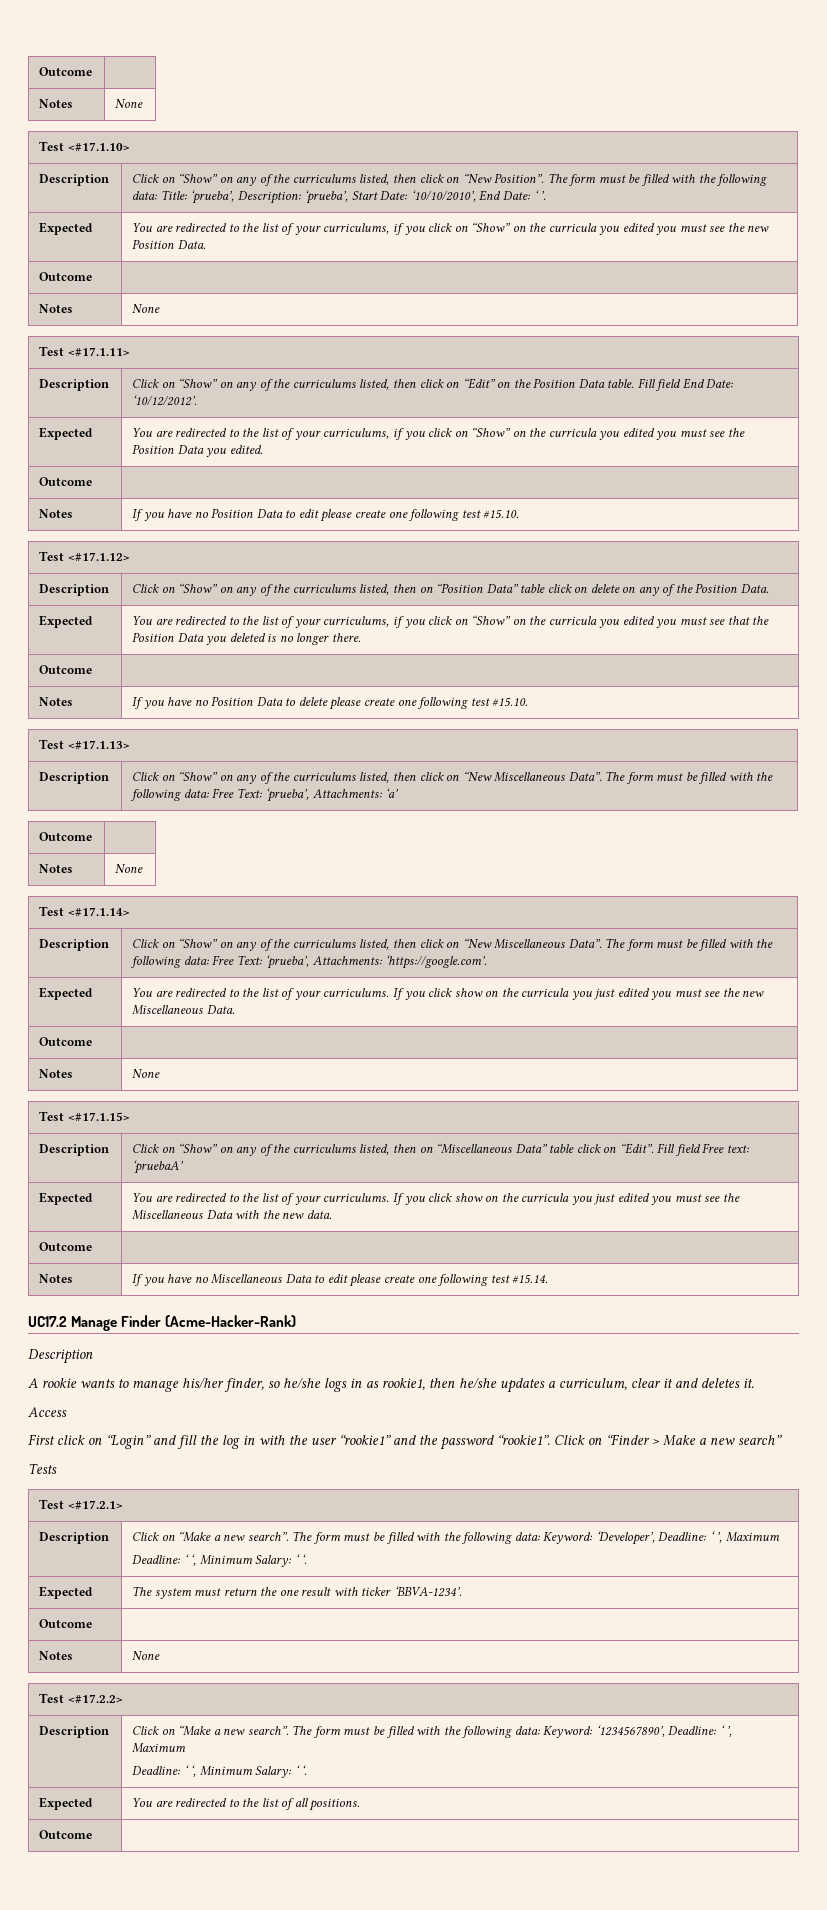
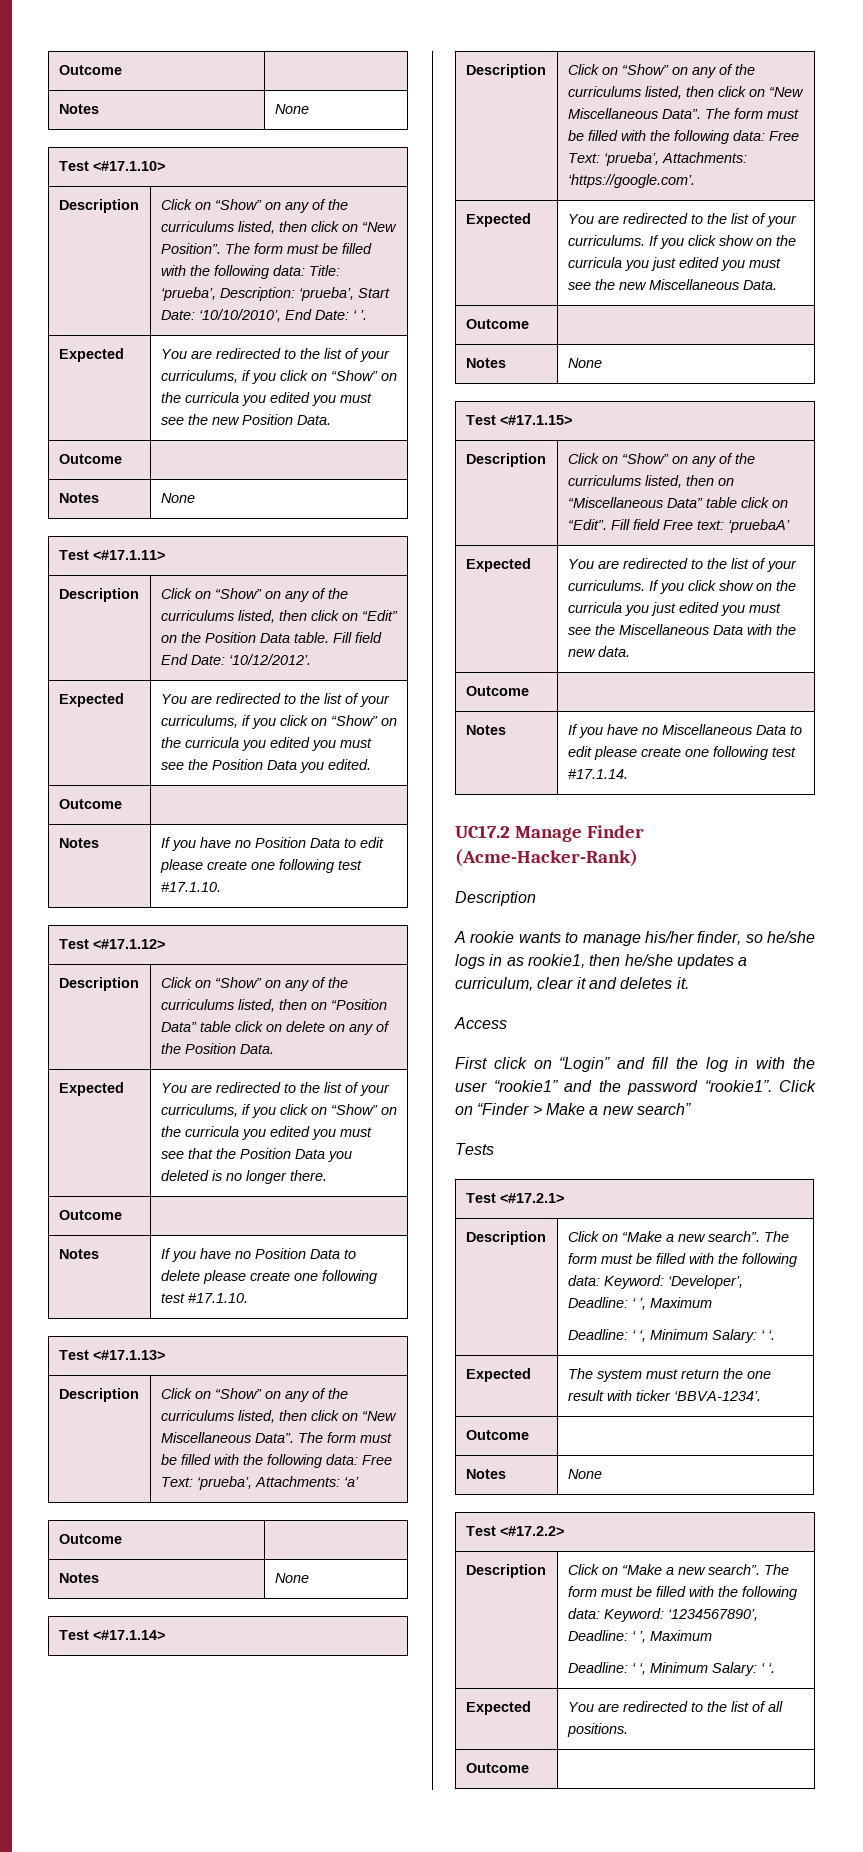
- Notes | If you have no Position Data to edit please create one following test #15.10.
+ Notes | If you have no Position Data to edit please create one following test #17.1.10.
- Notes | If you have no Position Data to delete please create one following test #15.10.
+ Notes | If you have no Position Data to delete please create one following test #17.1.10.
- Notes | If you have no Miscellaneous Data to edit please create one following test #15.14.
+ Notes | If you have no Miscellaneous Data to edit please create one following test #17.1.14.

